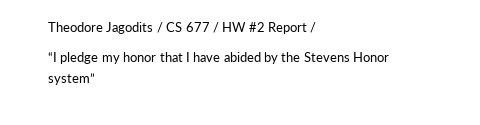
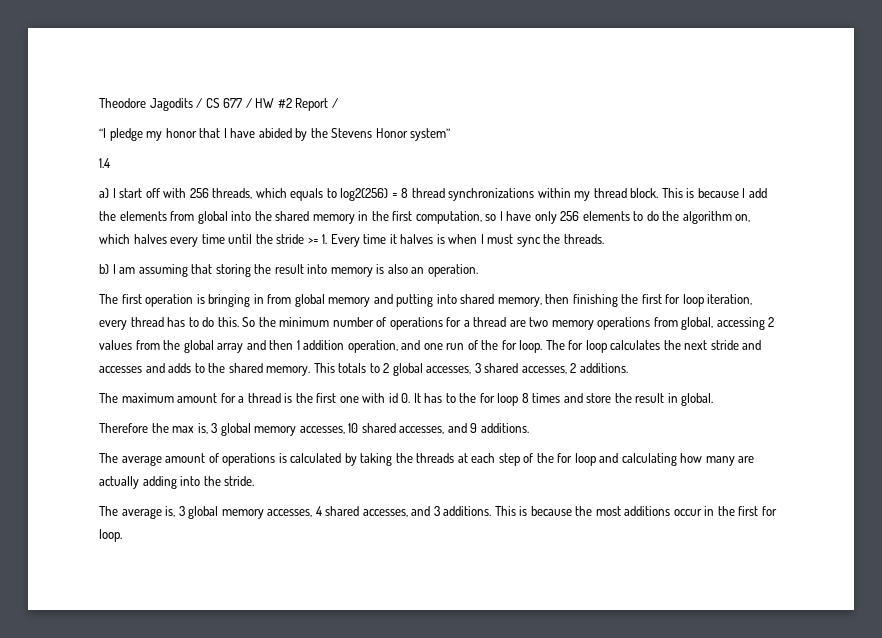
+ 1.4
+ a) I start off with 256 threads, which equals to log2(256) = 8 thread synchronizations within my thread block. This is because I add the elements from global into the shared memory in the first computation, so I have only 256 elements to do the algorithm on, which halves every time until the stride >= 1. Every time it halves is when I must sync the threads.
+ b) I am assuming that storing the result into memory is also an operation.
+ The first operation is bringing in from global memory and putting into shared memory, then finishing the first for loop iteration, every thread has to do this. So the minimum number of operations for a thread are two memory operations from global, accessing 2 values from the global array and then 1 addition operation, and one run of the for loop. The for loop calculates the next stride and accesses and adds to the shared memory. This totals to 2 global accesses, 3 shared accesses, 2 additions.
+ The maximum amount for a thread is the first one with id 0. It has to the for loop 8 times and store the result in global.
+ Therefore the max is, 3 global memory accesses, 10 shared accesses, and 9 additions.
+ The average amount of operations is calculated by taking the threads at each step of the for loop and calculating how many are actually adding into the stride.
+ The average is, 3 global memory accesses, 4 shared accesses, and 3 additions. This is because the most additions occur in the first for loop.

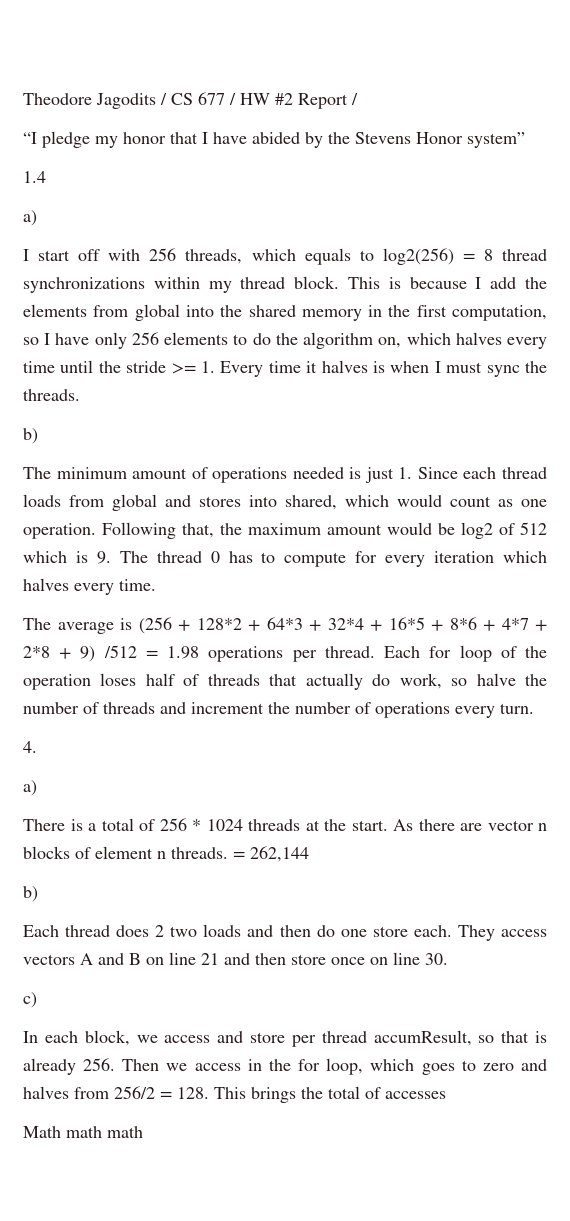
  1.4
- a) I start off with 256 threads, which equals to log2(256) = 8 thread synchronizations within my thread block.
+ a)
+ I start off with 256 threads, which equals to log2(256) = 8 thread synchronizations within my thread block.
  This is because I add the elements from global into the shared memory in the first computation, so I have only 256 elements to do the algorithm on, which halves every time until the stride >= 1. Every time it halves is when I must sync the threads.
- b) I am assuming that storing the result into memory is also an operation.
- The first operation is bringing in from global memory and putting into shared memory, then finishing the first for loop iteration, every thread has to do this. So the minimum number of operations for a thread are two memory operations from global, accessing 2 values from the global array and then 1 addition operation, and one run of the for loop. The for loop calculates the next stride and accesses and adds to the shared memory. This totals to 2 global accesses, 3 shared accesses, 2 additions.
- The maximum amount for a thread is the first one with id 0. It has to the for loop 8 times and store the result in global.
- Therefore the max is, 3 global memory accesses, 10 shared accesses, and 9 additions.
- The average amount of operations is calculated by taking the threads at each step of the for loop and calculating how many are actually adding into the stride.
- The average is, 3 global memory accesses, 4 shared accesses, and 3 additions. This is because the most additions occur in the first for loop.
+ b)
+ The minimum amount of operations needed is just 1. Since each thread loads from global and stores into shared, which would count as one operation. Following that, the maximum amount would be log2 of 512 which is 9. The thread 0 has to compute for every iteration which halves every time.
+ The average is (256 + 128*2 + 64*3 + 32*4 + 16*5 + 8*6 + 4*7 + 2*8 + 9) /512 = 1.98 operations per thread. Each for loop of the operation loses half of threads that actually do work, so halve the number of threads and increment the number of operations every turn.
+ 4.
+ a)
+ There is a total of 256 * 1024 threads at the start. As there are vector n blocks of element n threads. = 262,144
+ b)
+ Each thread does 2 two loads and then do one store each. They access vectors A and B on line 21 and then store once on line 30.
+ c)
+ In each block, we access and store per thread accumResult, so that is already 256. Then we access in the for loop, which goes to zero and halves from 256/2 = 128. This brings the total of accesses
+ Math math math

